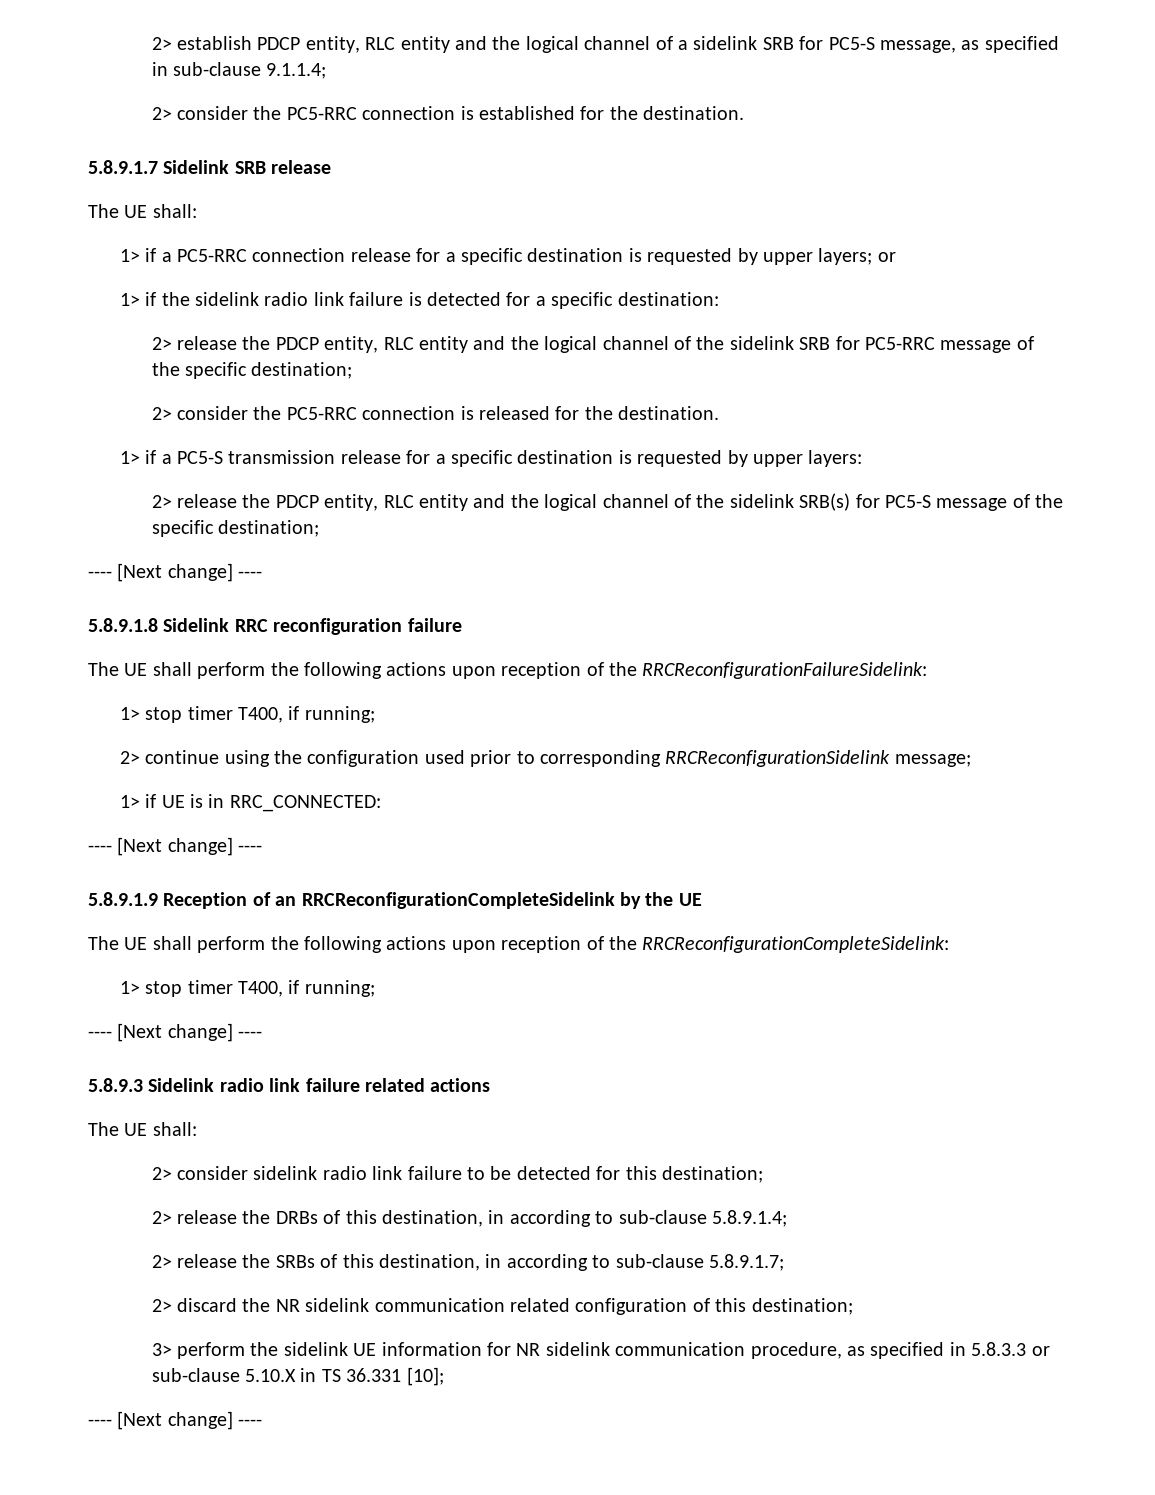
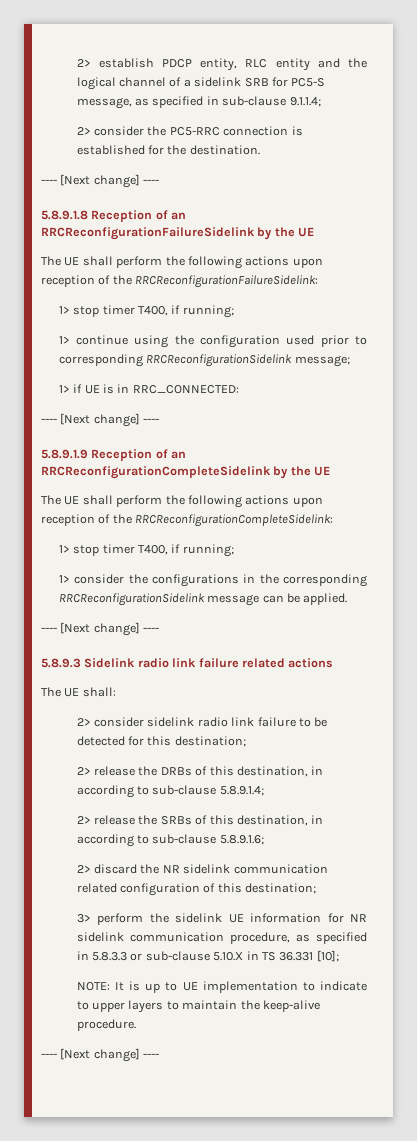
- 5.8.9.1.7 Sidelink SRB release
- The UE shall:
- 1> if a PC5-RRC connection release for a specific destination is requested by upper layers; or
- 1> if the sidelink radio link failure is detected for a specific destination:
- 2> release the PDCP entity, RLC entity and the logical channel of the sidelink SRB for PC5-RRC message of the specific destination;
- 2> consider the PC5-RRC connection is released for the destination.
- 1> if a PC5-S transmission release for a specific destination is requested by upper layers:
- 2> release the PDCP entity, RLC entity and the logical channel of the sidelink SRB(s) for PC5-S message of the specific destination;
- 5.8.9.1.8 Sidelink RRC reconfiguration failure
+ 5.8.9.1.8 Reception of an RRCReconfigurationFailureSidelink by the UE
- 2> continue using the configuration used prior to corresponding RRCReconfigurationSidelink message;
+ 1> continue using the configuration used prior to corresponding RRCReconfigurationSidelink message;
+ 1> consider the configurations in the corresponding RRCReconfigurationSidelink message can be applied.
- 2> release the SRBs of this destination, in according to sub-clause 5.8.9.1.7;
+ 2> release the SRBs of this destination, in according to sub-clause 5.8.9.1.6;
+ NOTE: It is up to UE implementation to indicate to upper layers to maintain the keep-alive procedure.

